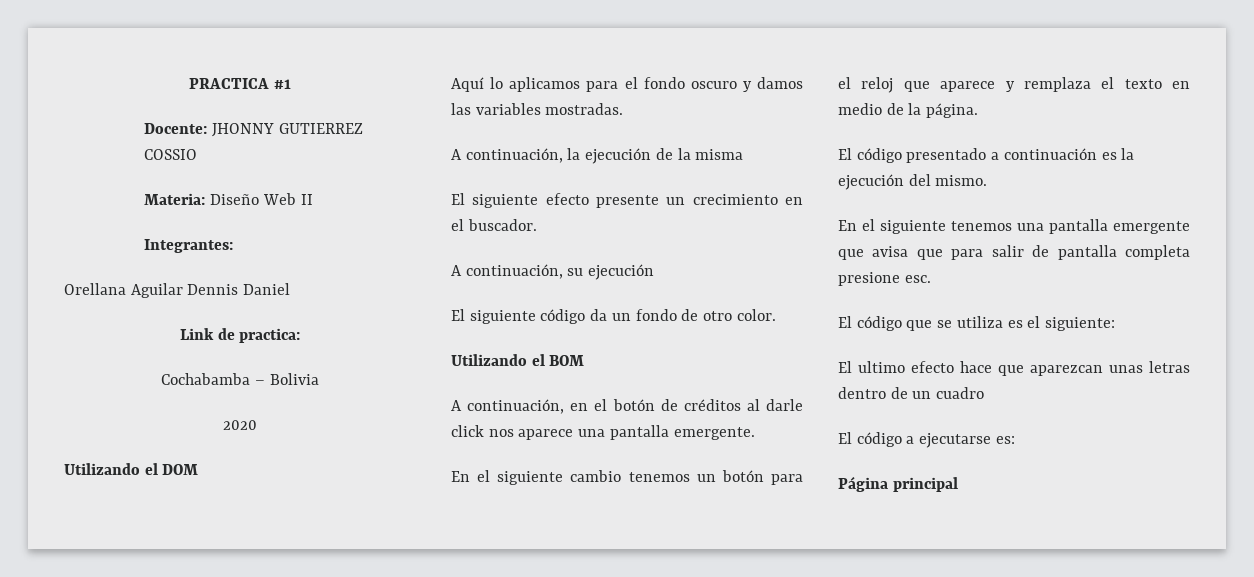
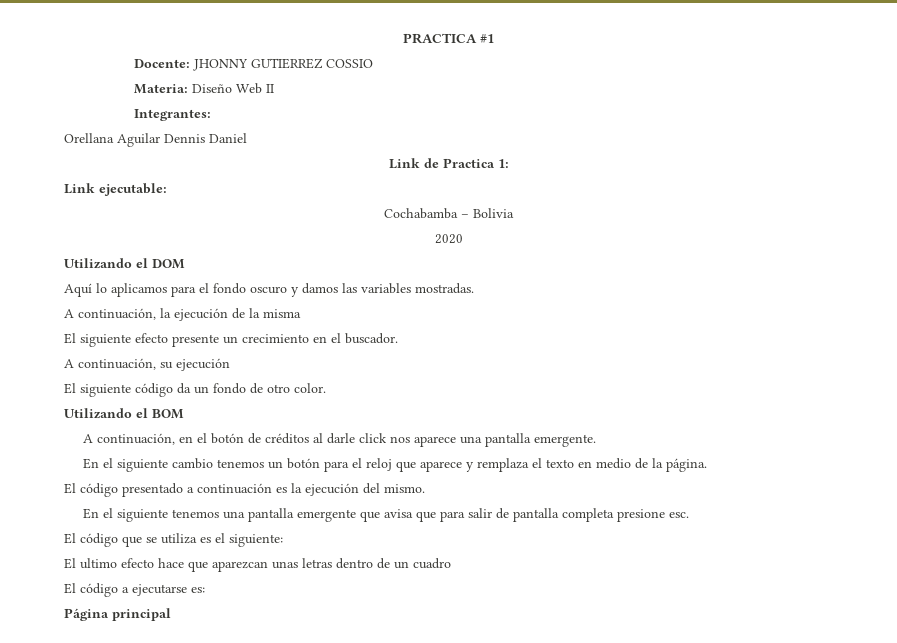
- Link de practica:
+ Link de Practica 1:
+ Link ejecutable:

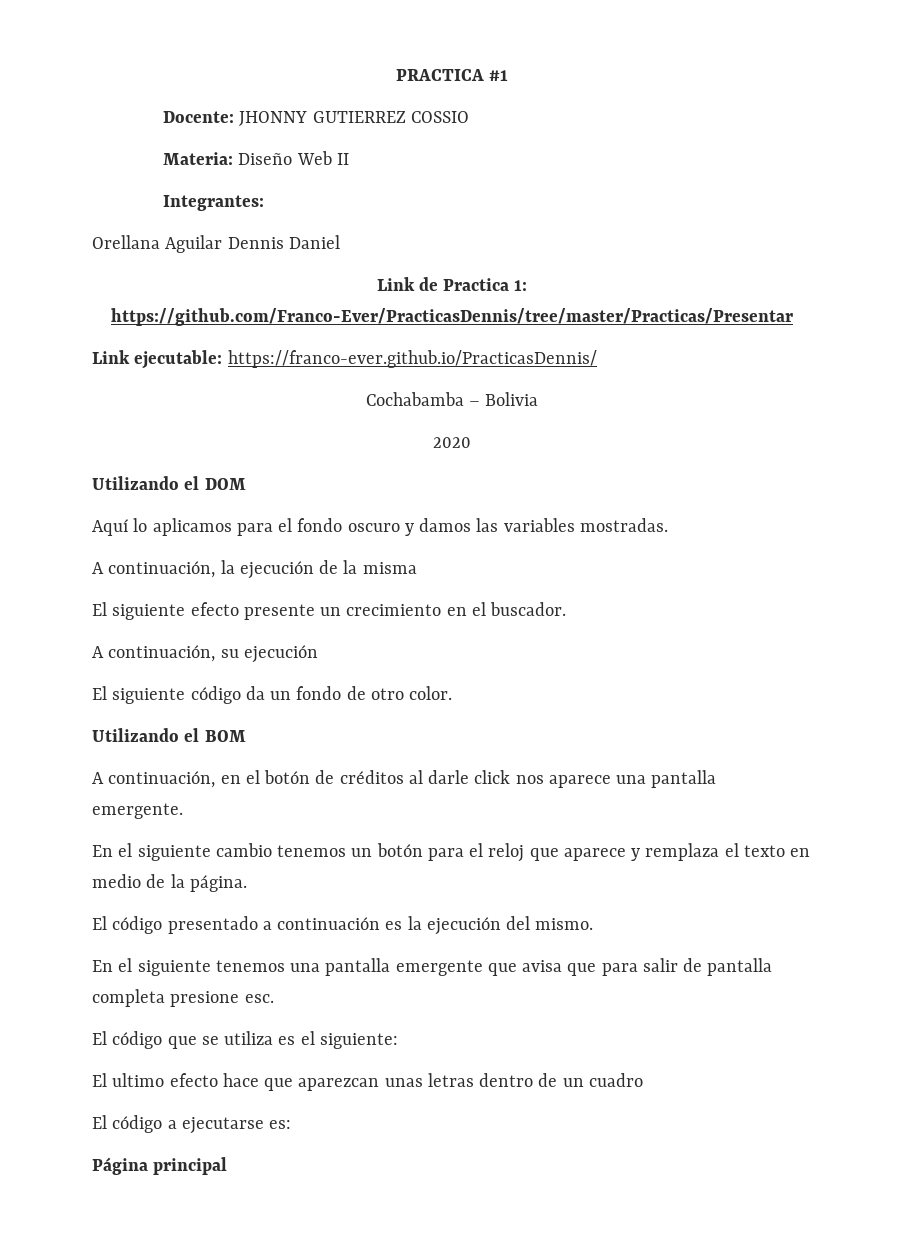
- Link de Practica 1:
+ Link de Practica 1: https://github.com/Franco-Ever/PracticasDennis/tree/master/Practicas/Presentar
- Link ejecutable:
+ Link ejecutable: https://franco-ever.github.io/PracticasDennis/

